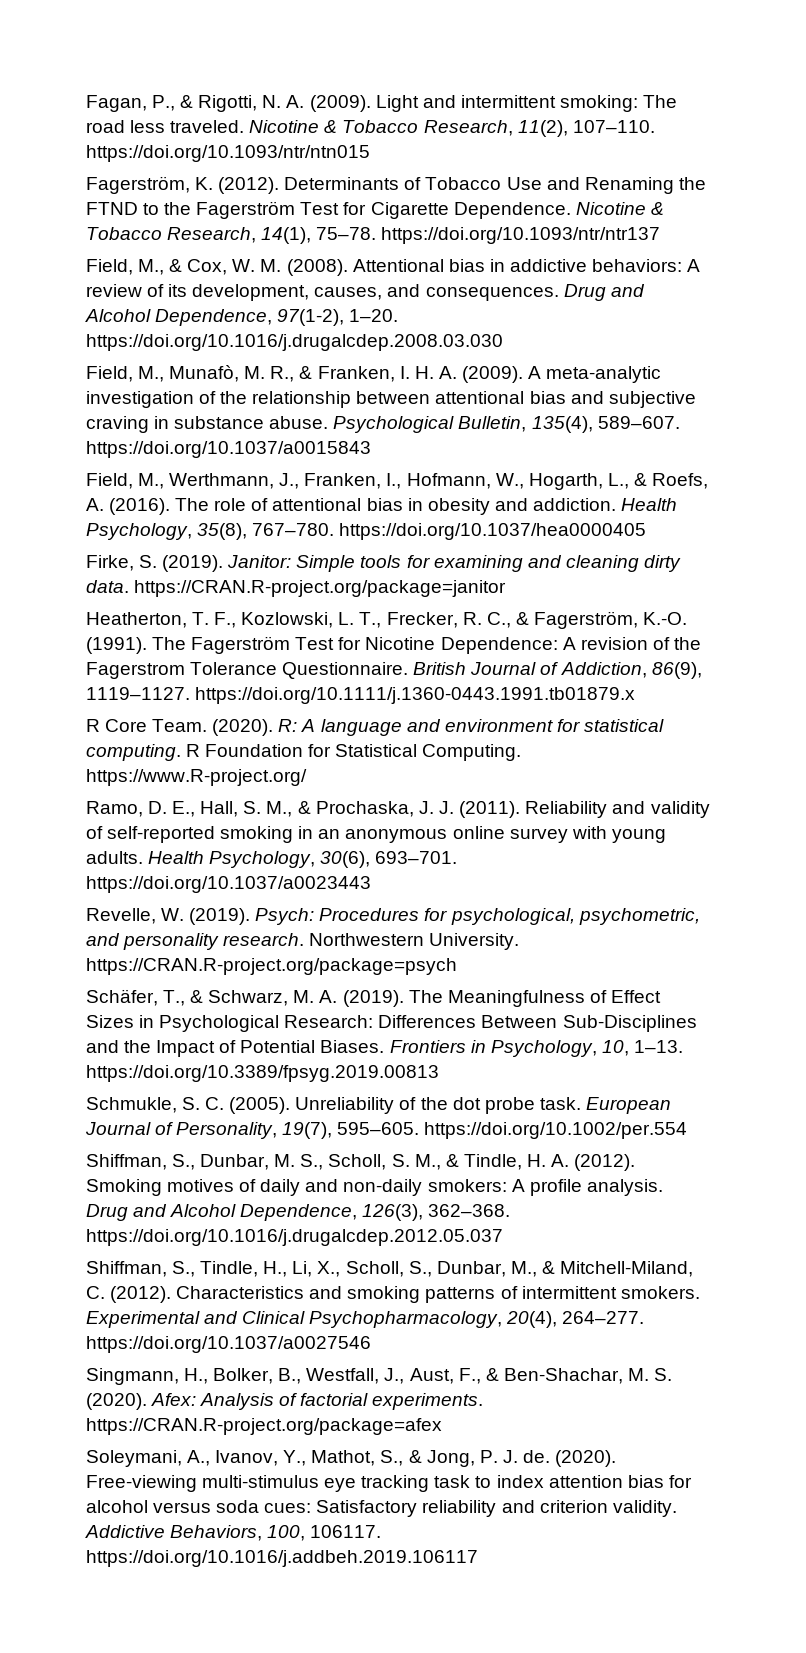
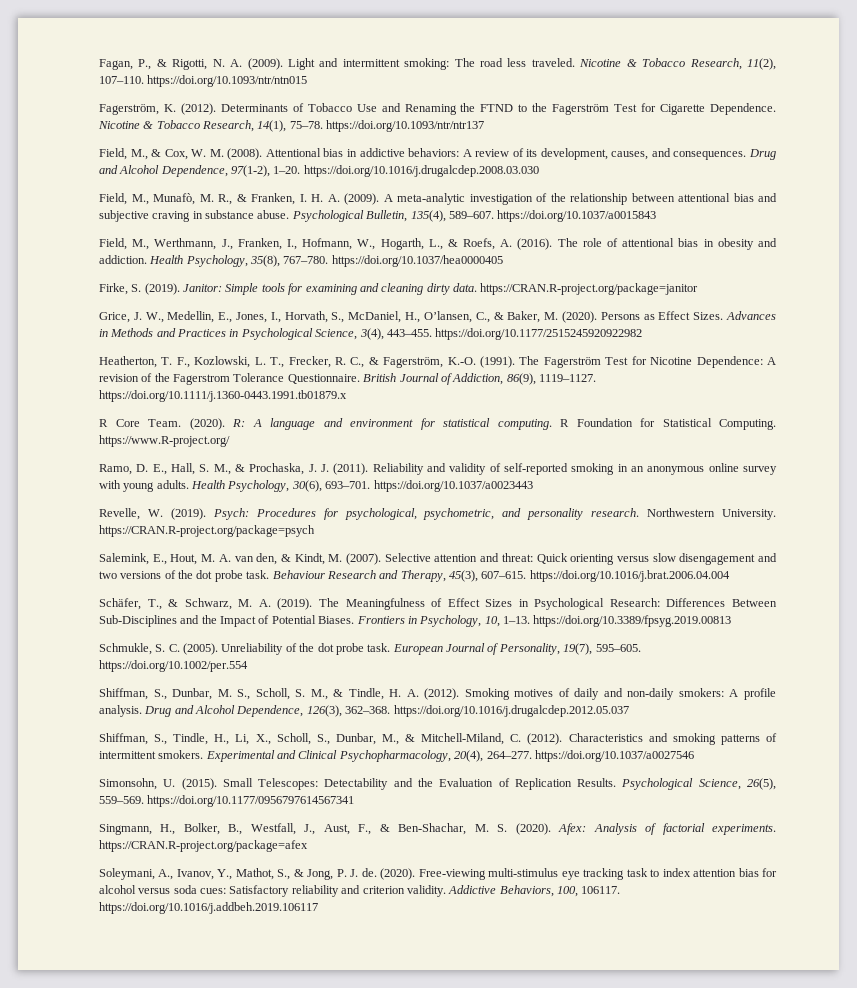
+ Grice, J. W., Medellin, E., Jones, I., Horvath, S., McDaniel, H., O’lansen, C., & Baker, M. (2020). Persons as Effect Sizes. Advances in Methods and Practices in Psychological Science, 3(4), 443–455. https://doi.org/10.1177/2515245920922982
+ Salemink, E., Hout, M. A. van den, & Kindt, M. (2007). Selective attention and threat: Quick orienting versus slow disengagement and two versions of the dot probe task. Behaviour Research and Therapy, 45(3), 607–615. https://doi.org/10.1016/j.brat.2006.04.004
+ Simonsohn, U. (2015). Small Telescopes: Detectability and the Evaluation of Replication Results. Psychological Science, 26(5), 559–569. https://doi.org/10.1177/0956797614567341

